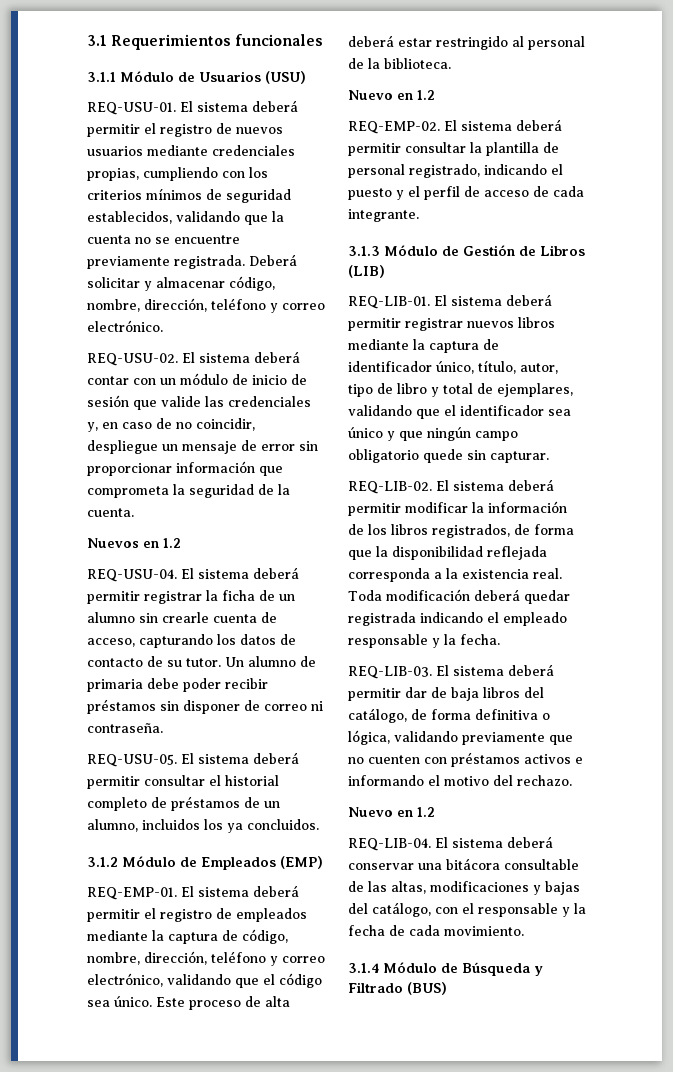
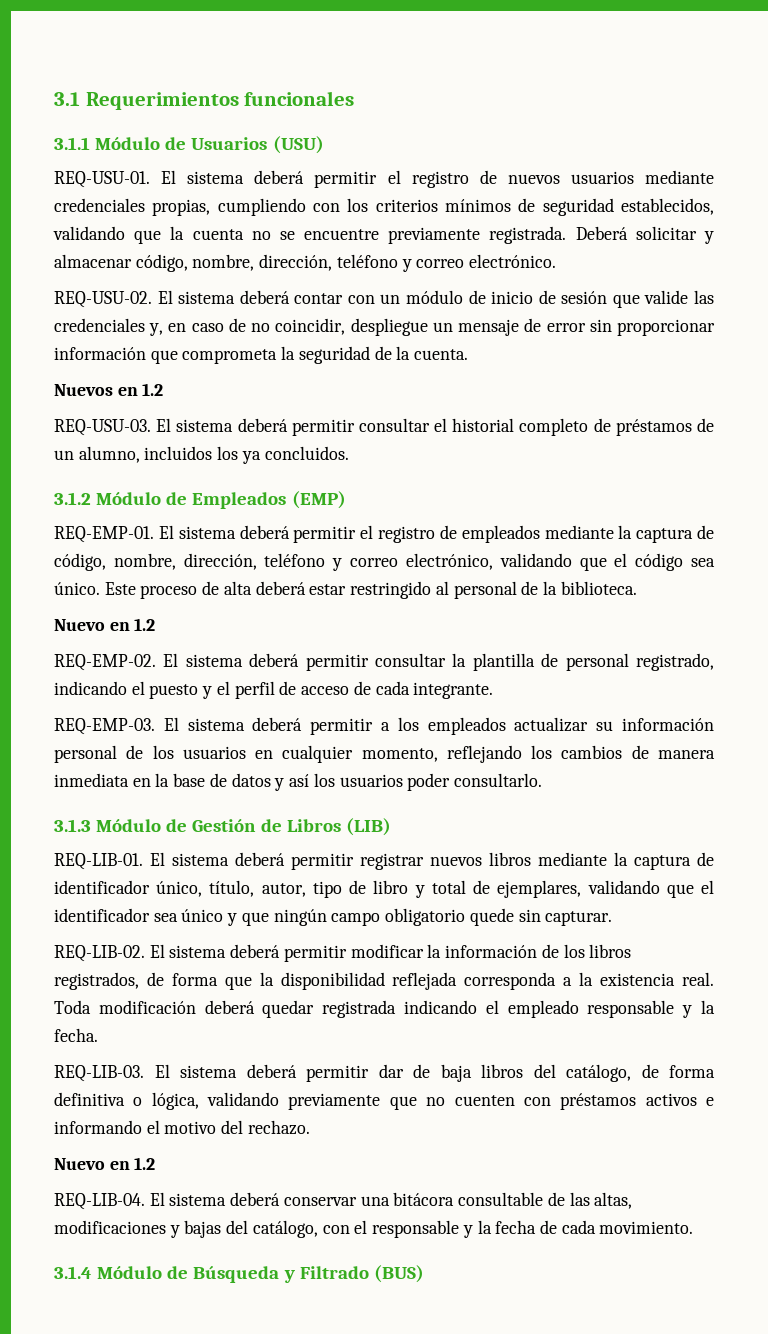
- REQ-USU-04. El sistema deberá permitir registrar la ficha de un alumno sin crearle cuenta de acceso, capturando los datos de contacto de su tutor. Un alumno de primaria debe poder recibir préstamos sin disponer de correo ni contraseña.
- REQ-USU-05.
+ REQ-USU-03.
+ REQ-EMP-03. El sistema deberá permitir a los empleados actualizar su información personal de los usuarios en cualquier momento, reflejando los cambios de manera inmediata en la base de datos y así los usuarios poder consultarlo.

